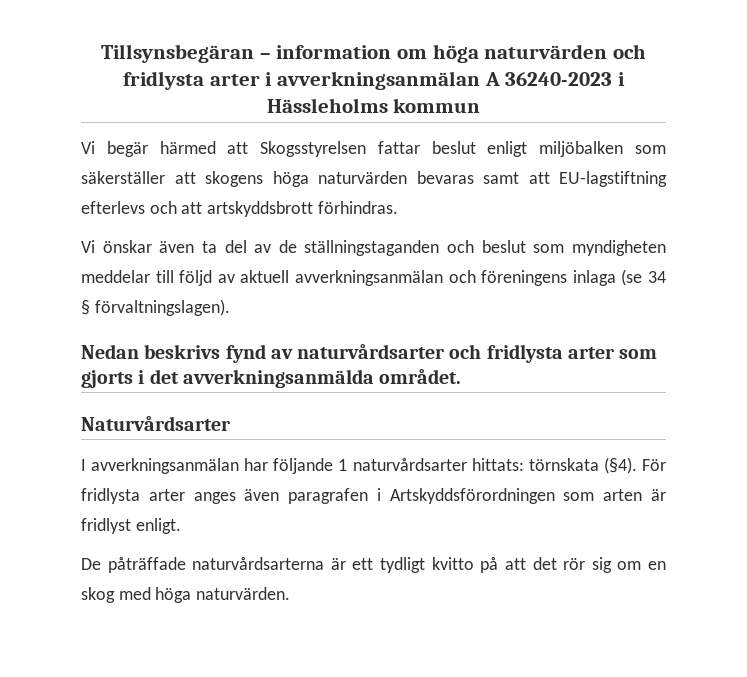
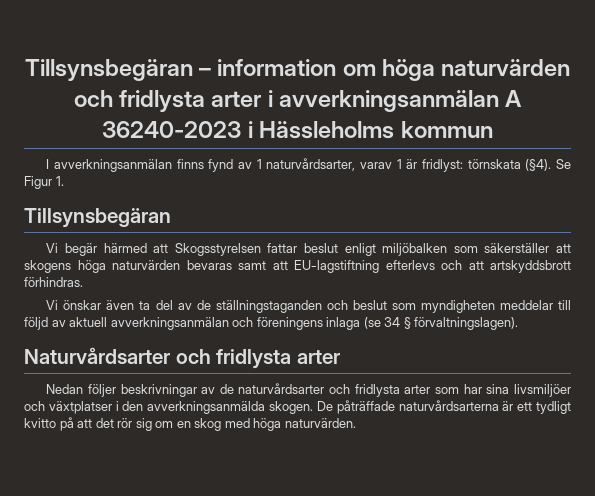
+ I avverkningsanmälan finns fynd av 1 naturvårdsarter, varav 1 är fridlyst: törnskata (§4). Se Figur 1.
+ Tillsynsbegäran
- Nedan beskrivs fynd av naturvårdsarter och fridlysta arter som gjorts i det avverkningsanmälda området.
- Naturvårdsarter
- I avverkningsanmälan har följande 1 naturvårdsarter hittats: törnskata (§4). För fridlysta arter anges även paragrafen i Artskyddsförordningen som arten är fridlyst enligt.
- De påträffade naturvårdsarterna är ett tydligt kvitto på att det rör sig om en skog med höga naturvärden.
+ Naturvårdsarter och fridlysta arter
+ Nedan följer beskrivningar av de naturvårdsarter och fridlysta arter som har sina livsmiljöer och växtplatser i den avverkningsanmälda skogen. De påträffade naturvårdsarterna är ett tydligt kvitto på att det rör sig om en skog med höga naturvärden.

